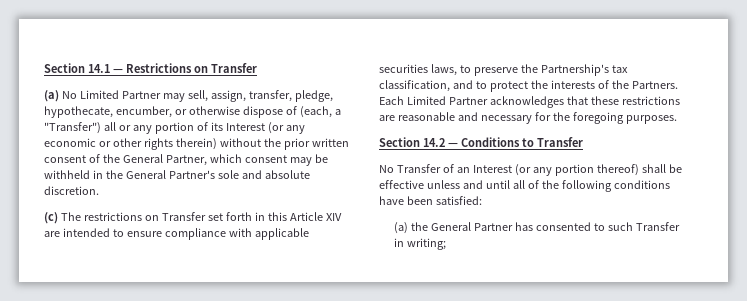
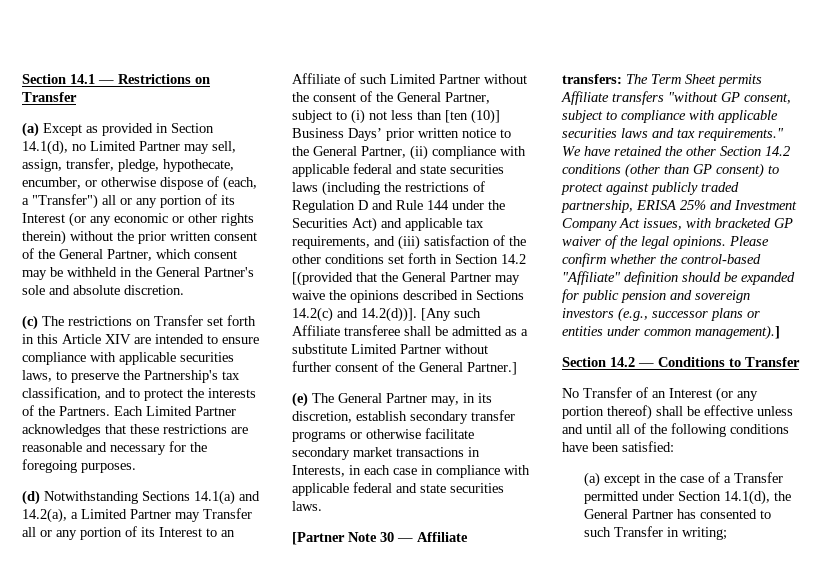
- (a) No Limited Partner may sell, assign, transfer, pledge, hypothecate, encumber, or otherwise dispose of (each, a "Transfer") all or any portion of its Interest (or any economic or other rights therein) without the prior written consent of the General Partner, which consent may be withheld in the General Partner's sole and absolute discretion.
+ (a) Except as provided in Section 14.1(d), no Limited Partner may sell, assign, transfer, pledge, hypothecate, encumber, or otherwise dispose of (each, a "Transfer") all or any portion of its Interest (or any economic or other rights therein) without the prior written consent of the General Partner, which consent may be withheld in the General Partner's sole and absolute discretion.
+ (d) Notwithstanding Sections 14.1(a) and 14.2(a), a Limited Partner may Transfer all or any portion of its Interest to an Affiliate of such Limited Partner without the consent of the General Partner, subject to (i) not less than [ten (10)] Business Days’ prior written notice to the General Partner, (ii) compliance with applicable federal and state securities laws (including the restrictions of Regulation D and Rule 144 under the Securities Act) and applicable tax requirements, and (iii) satisfaction of the other conditions set forth in Section 14.2 [(provided that the General Partner may waive the opinions described in Sections 14.2(c) and 14.2(d))]. [Any such Affiliate transferee shall be admitted as a substitute Limited Partner without further consent of the General Partner.]
+ (e) The General Partner may, in its discretion, establish secondary transfer programs or otherwise facilitate secondary market transactions in Interests, in each case in compliance with applicable federal and state securities laws.
+ [Partner Note 30 — Affiliate transfers: The Term Sheet permits Affiliate transfers "without GP consent, subject to compliance with applicable securities laws and tax requirements." We have retained the other Section 14.2 conditions (other than GP consent) to protect against publicly traded partnership, ERISA 25% and Investment Company Act issues, with bracketed GP waiver of the legal opinions. Please confirm whether the control-based "Affiliate" definition should be expanded for public pension and sovereign investors (e.g., successor plans or entities under common management).]
- (a) the General Partner has consented to such Transfer in writing;
+ (a) except in the case of a Transfer permitted under Section 14.1(d), the General Partner has consented to such Transfer in writing;

